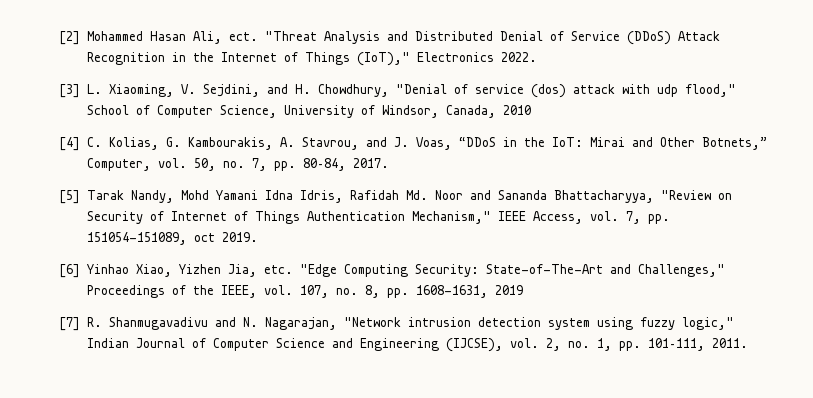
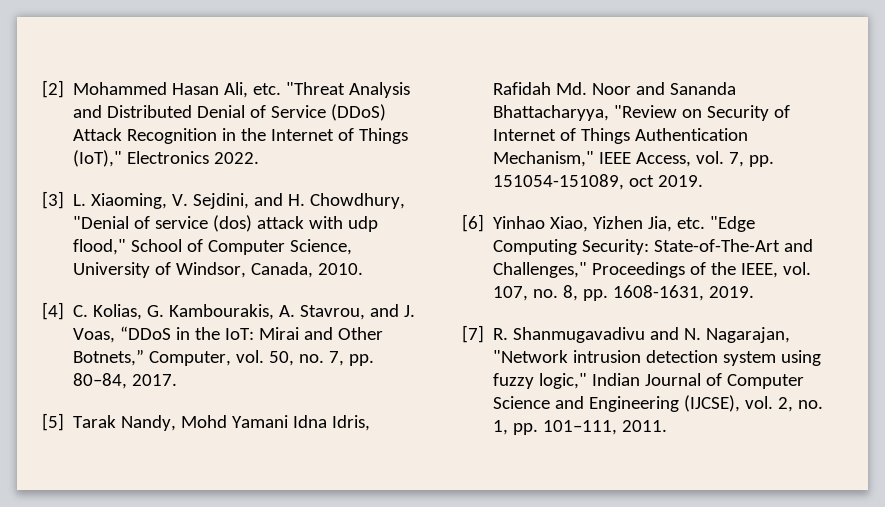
- [2] Mohammed Hasan Ali, ect. "Threat Analysis and Distributed Denial of Service (DDoS) Attack Recognition in the Internet of Things (IoT)," Electronics 2022.
+ [2] Mohammed Hasan Ali, etc. "Threat Analysis and Distributed Denial of Service (DDoS) Attack Recognition in the Internet of Things (IoT)," Electronics 2022.
- [3] L. Xiaoming, V. Sejdini, and H. Chowdhury, "Denial of service (dos) attack with udp flood," School of Computer Science, University of Windsor, Canada, 2010
+ [3] L. Xiaoming, V. Sejdini, and H. Chowdhury, "Denial of service (dos) attack with udp flood," School of Computer Science, University of Windsor, Canada, 2010.
- [6] Yinhao Xiao, Yizhen Jia, etc. "Edge Computing Security: State-of-The-Art and Challenges," Proceedings of the IEEE, vol. 107, no. 8, pp. 1608-1631, 2019
+ [6] Yinhao Xiao, Yizhen Jia, etc. "Edge Computing Security: State-of-The-Art and Challenges," Proceedings of the IEEE, vol. 107, no. 8, pp. 1608-1631, 2019.

